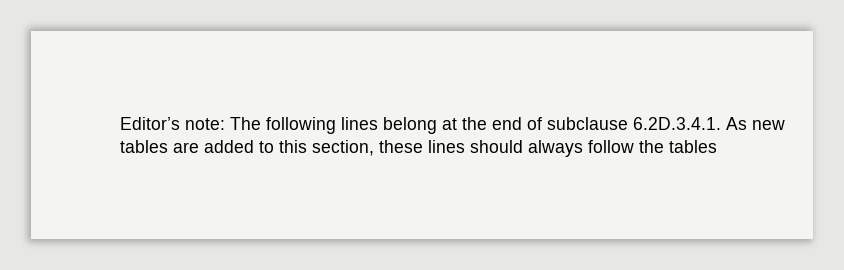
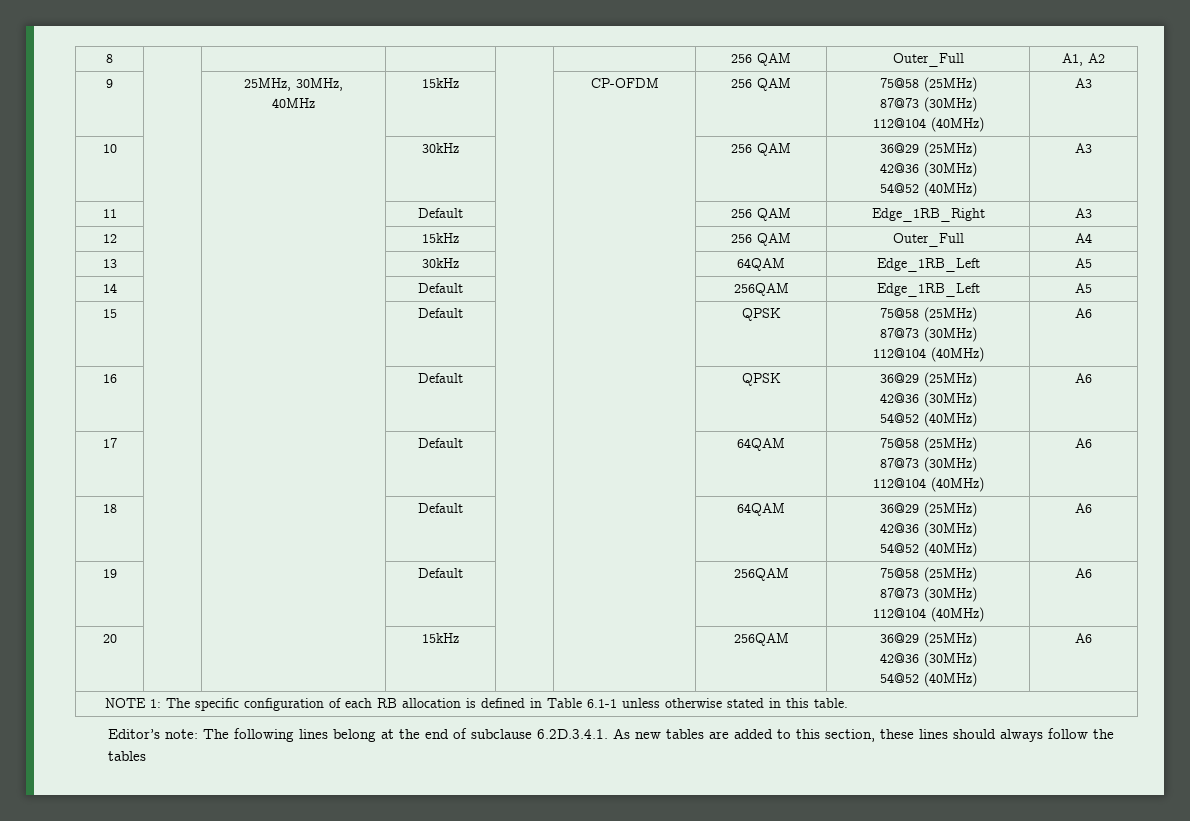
+ 8 | | | | | | 256 QAM | Outer_Full | A1, A2
+ 9 | | 25MHz, 30MHz,
+ 40MHz | 15kHz | | CP-OFDM | 256 QAM | 75@58 (25MHz)
+ 87@73 (30MHz)
+ 112@104 (40MHz) | A3
+ 10 | | | 30kHz | | | 256 QAM | 36@29 (25MHz)
+ 42@36 (30MHz)
+ 54@52 (40MHz) | A3
+ 11 | | | Default | | | 256 QAM | Edge_1RB_Right | A3
+ 12 | | | 15kHz | | | 256 QAM | Outer_Full | A4
+ 13 | | | 30kHz | | | 64QAM | Edge_1RB_Left | A5
+ 14 | | | Default | | | 256QAM | Edge_1RB_Left | A5
+ 15 | | | Default | | | QPSK | 75@58 (25MHz)
+ 87@73 (30MHz)
+ 112@104 (40MHz) | A6
+ 16 | | | Default | | | QPSK | 36@29 (25MHz)
+ 42@36 (30MHz)
+ 54@52 (40MHz) | A6
+ 17 | | | Default | | | 64QAM | 75@58 (25MHz)
+ 87@73 (30MHz)
+ 112@104 (40MHz) | A6
+ 18 | | | Default | | | 64QAM | 36@29 (25MHz)
+ 42@36 (30MHz)
+ 54@52 (40MHz) | A6
+ 19 | | | Default | | | 256QAM | 75@58 (25MHz)
+ 87@73 (30MHz)
+ 112@104 (40MHz) | A6
+ 20 | | | 15kHz | | | 256QAM | 36@29 (25MHz)
+ 42@36 (30MHz)
+ 54@52 (40MHz) | A6
+ NOTE 1: The specific configuration of each RB allocation is defined in Table 6.1-1 unless otherwise stated in this table.

